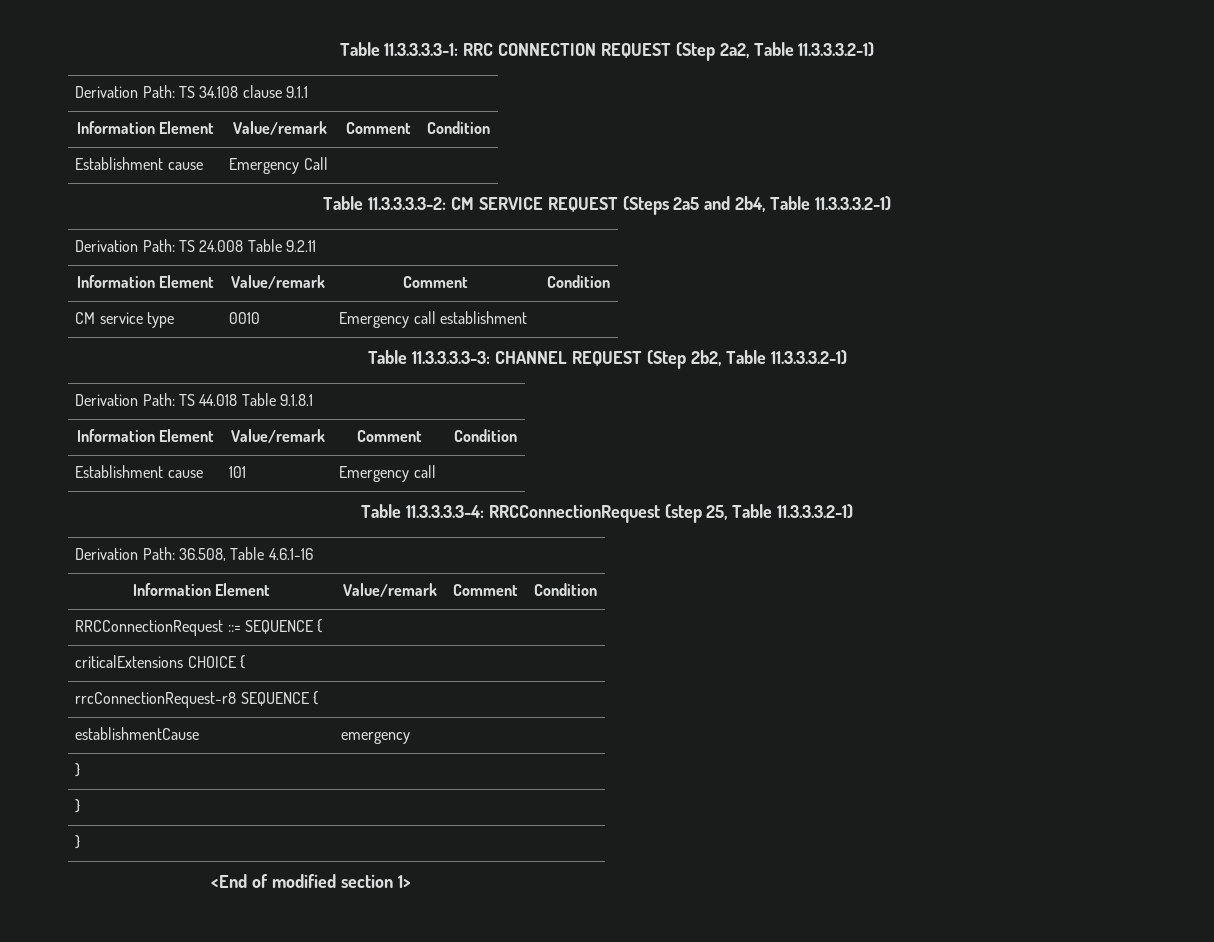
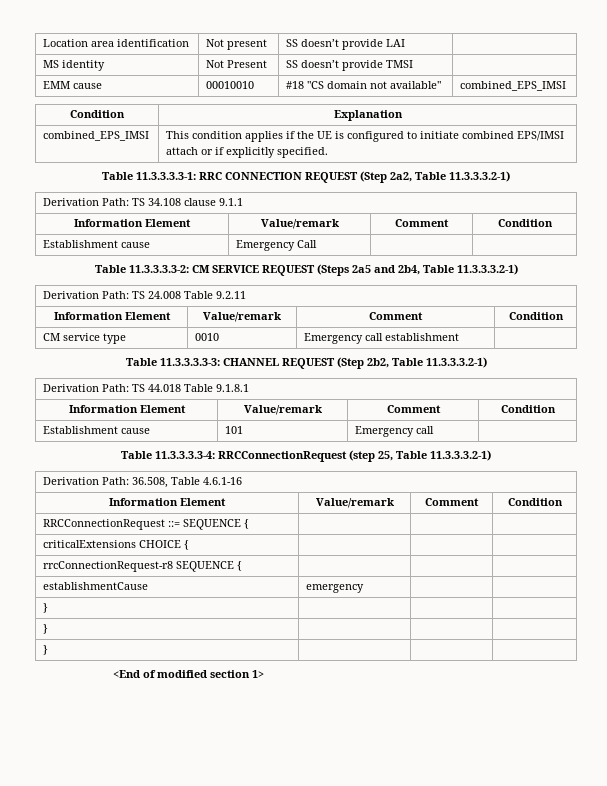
+ Location area identification | Not present | SS doesn’t provide LAI |
+ MS identity | Not Present | SS doesn’t provide TMSI |
+ EMM cause | 00010010 | #18 "CS domain not available" | combined_EPS_IMSI
+ Condition | Explanation
+ combined_EPS_IMSI | This condition applies if the UE is configured to initiate combined EPS/IMSI attach or if explicitly specified.

